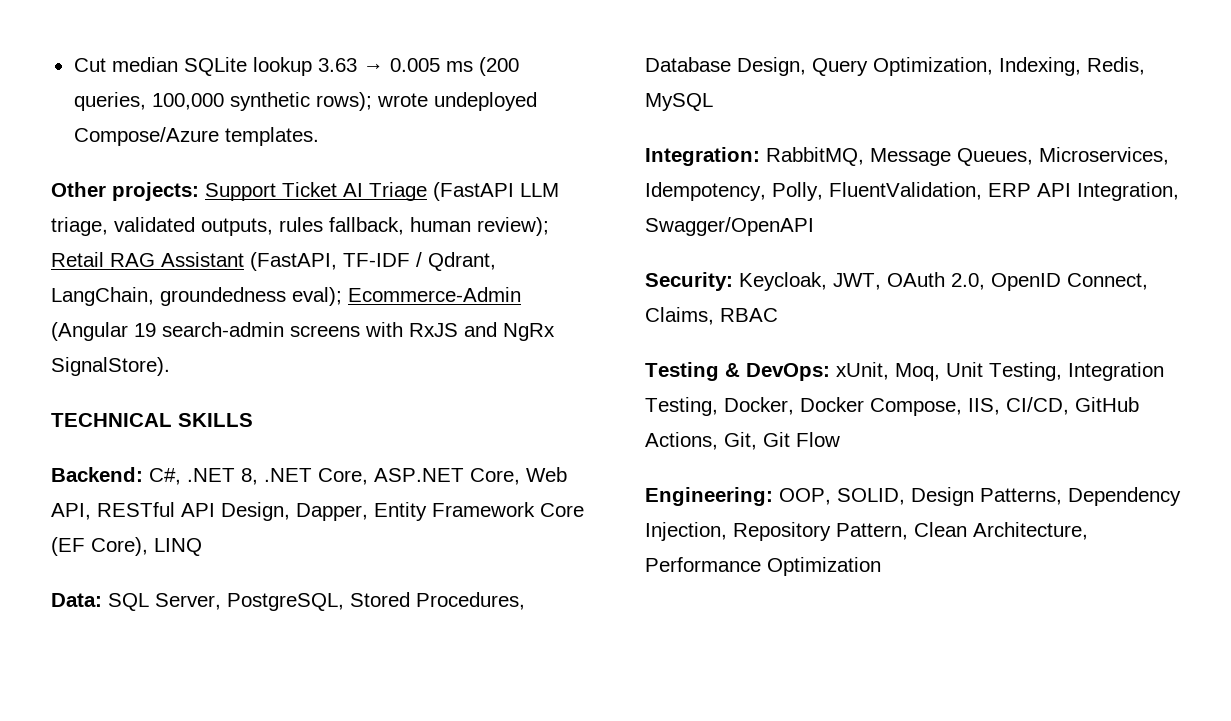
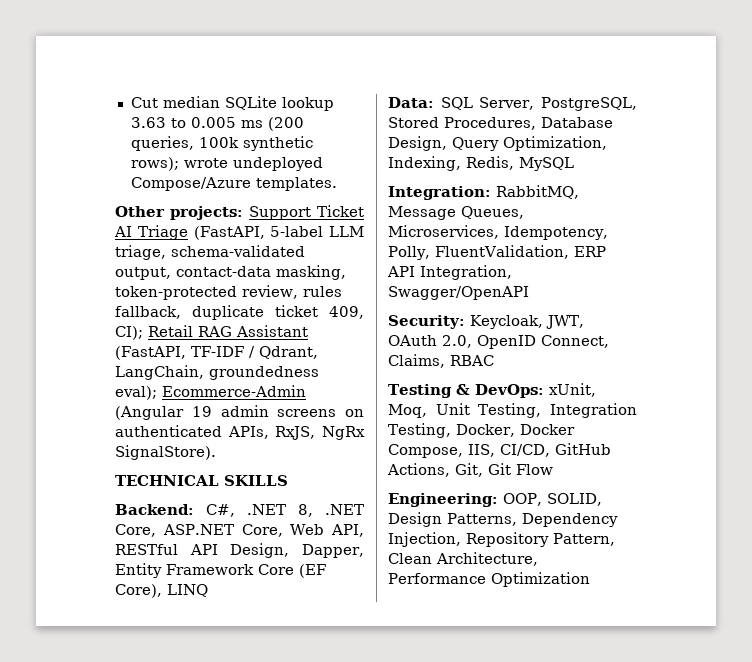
- Cut median SQLite lookup 3.63 → 0.005 ms (200 queries, 100,000 synthetic rows); wrote undeployed Compose/Azure templates.
+ Cut median SQLite lookup 3.63 to 0.005 ms (200 queries, 100k synthetic rows); wrote undeployed Compose/Azure templates.
- Other projects: Support Ticket AI Triage (FastAPI LLM triage, validated outputs, rules fallback, human review); Retail RAG Assistant (FastAPI, TF-IDF / Qdrant, LangChain, groundedness eval); Ecommerce-Admin (Angular 19 search-admin screens with RxJS and NgRx SignalStore).
+ Other projects: Support Ticket AI Triage (FastAPI, 5-label LLM triage, schema-validated output, contact-data masking, token-protected review, rules fallback, duplicate ticket 409, CI); Retail RAG Assistant (FastAPI, TF-IDF / Qdrant, LangChain, groundedness eval); Ecommerce-Admin (Angular 19 admin screens on authenticated APIs, RxJS, NgRx SignalStore).

